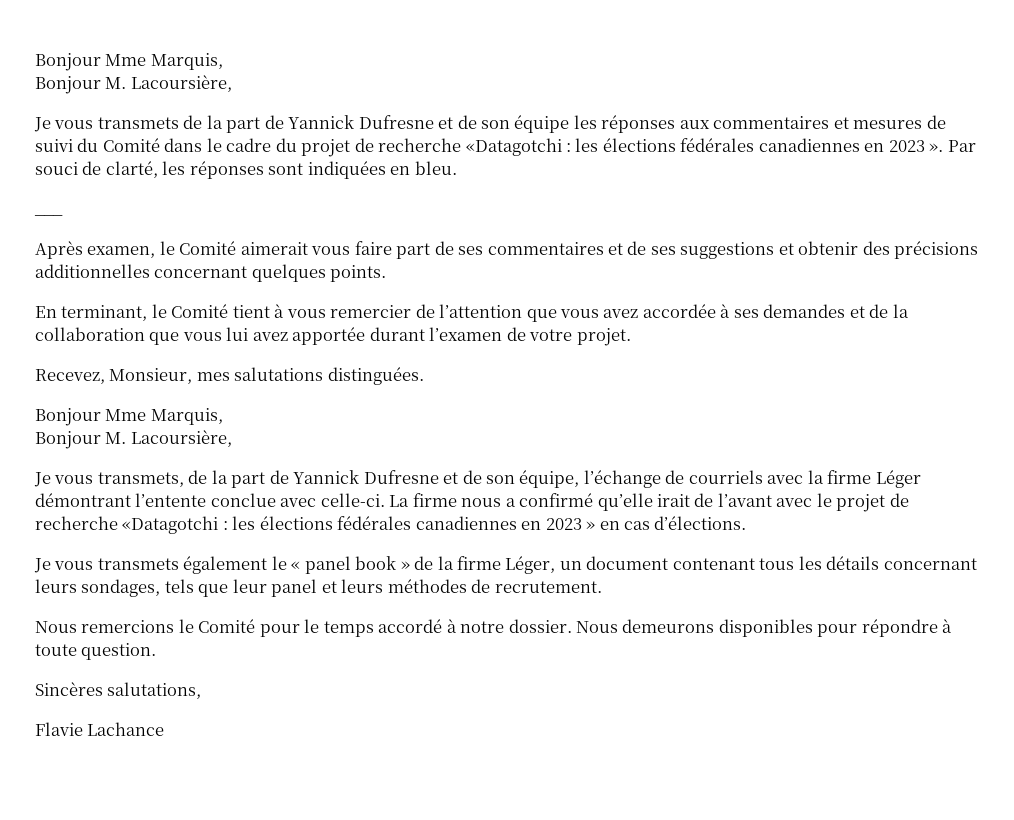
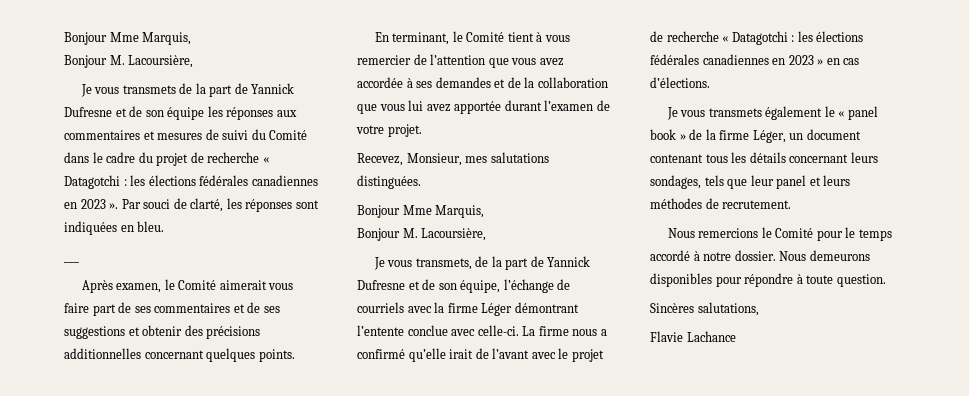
- Je vous transmets de la part de Yannick Dufresne et de son équipe les réponses aux commentaires et mesures de suivi du Comité dans le cadre du projet de recherche «Datagotchi : les élections fédérales canadiennes en 2023 ».
+ Je vous transmets de la part de Yannick Dufresne et de son équipe les réponses aux commentaires et mesures de suivi du Comité dans le cadre du projet de recherche « Datagotchi : les élections fédérales canadiennes en 2023 ».
- La firme nous a confirmé qu’elle irait de l’avant avec le projet de recherche «Datagotchi : les élections fédérales canadiennes en 2023 » en cas d’élections.
+ La firme nous a confirmé qu’elle irait de l’avant avec le projet de recherche « Datagotchi : les élections fédérales canadiennes en 2023 » en cas d’élections.

